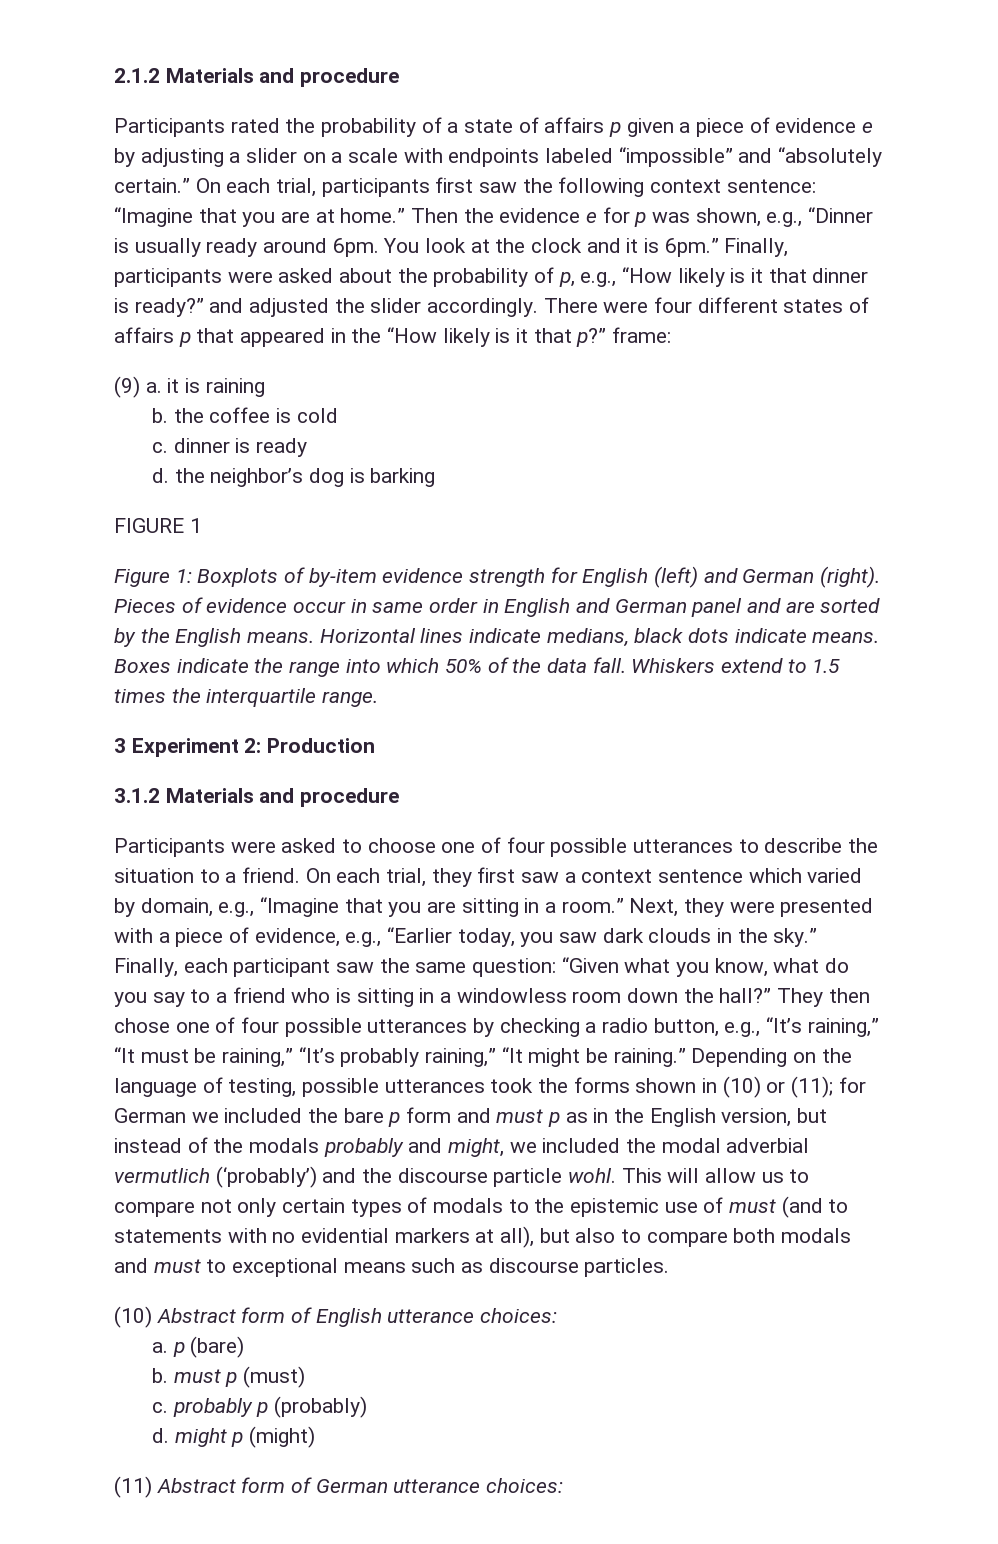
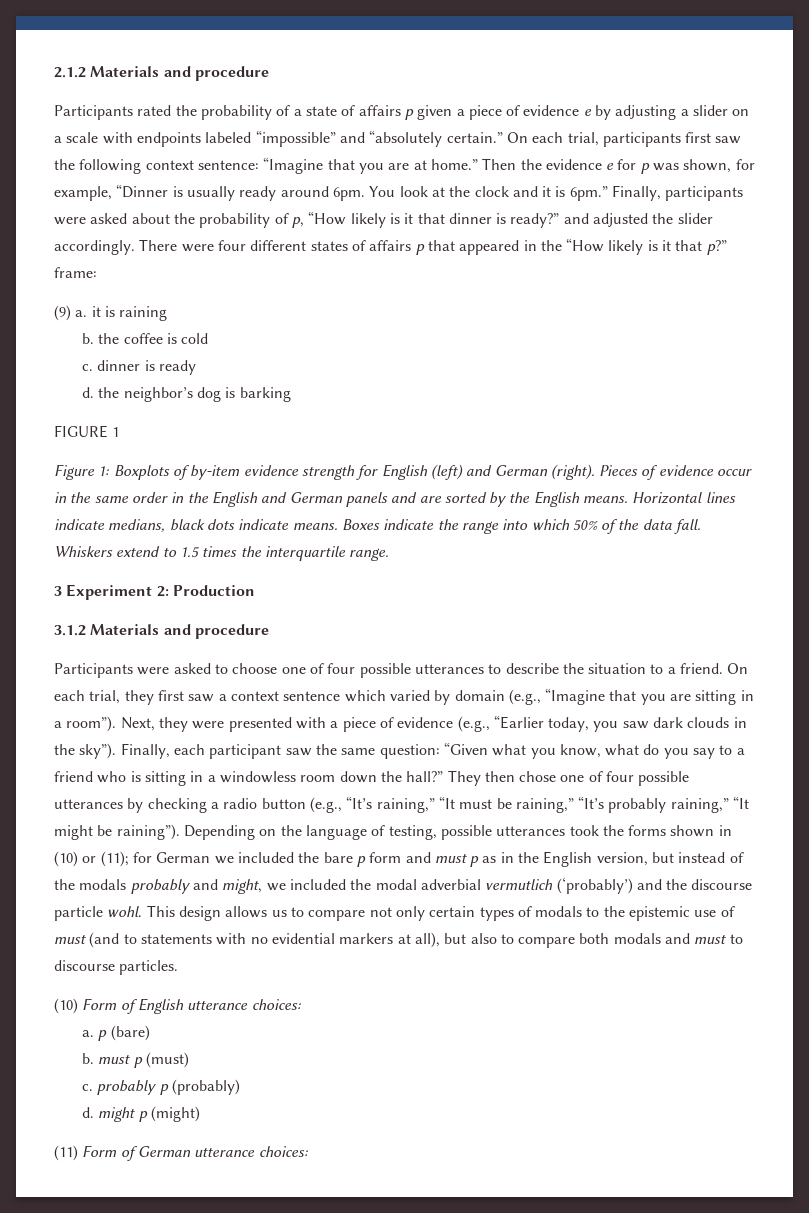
- Then the evidence e for p was shown, e.g., “Dinner is usually ready around 6pm.
+ Then the evidence e for p was shown, for example, “Dinner is usually ready around 6pm.
- Finally, participants were asked about the probability of p, e.g., “How likely is it that dinner is ready?” and adjusted the slider accordingly.
+ Finally, participants were asked about the probability of p, “How likely is it that dinner is ready?” and adjusted the slider accordingly.
- Pieces of evidence occur in same order in English and German panel and are sorted by the English means.
+ Pieces of evidence occur in the same order in the English and German panels and are sorted by the English means.
- On each trial, they first saw a context sentence which varied by domain, e.g., “Imagine that you are sitting in a room.”
+ On each trial, they first saw a context sentence which varied by domain (e.g., “Imagine that you are sitting in a room”).
- Next, they were presented with a piece of evidence, e.g., “Earlier today, you saw dark clouds in the sky.”
+ Next, they were presented with a piece of evidence (e.g., “Earlier today, you saw dark clouds in the sky”).
- They then chose one of four possible utterances by checking a radio button, e.g., “It’s raining,” “It must be raining,” “It’s probably raining,” “It might be raining.”
+ They then chose one of four possible utterances by checking a radio button (e.g., “It’s raining,” “It must be raining,” “It’s probably raining,” “It might be raining”).
- This will allow us to compare not only certain types of modals to the epistemic use of must (and to statements with no evidential markers at all), but also to compare both modals and must to exceptional means such as discourse particles.
+ This design allows us to compare not only certain types of modals to the epistemic use of must (and to statements with no evidential markers at all), but also to compare both modals and must to discourse particles.
- (10) Abstract form of English utterance choices:
+ (10) Form of English utterance choices:
- (11) Abstract form of German utterance choices:
+ (11) Form of German utterance choices:

